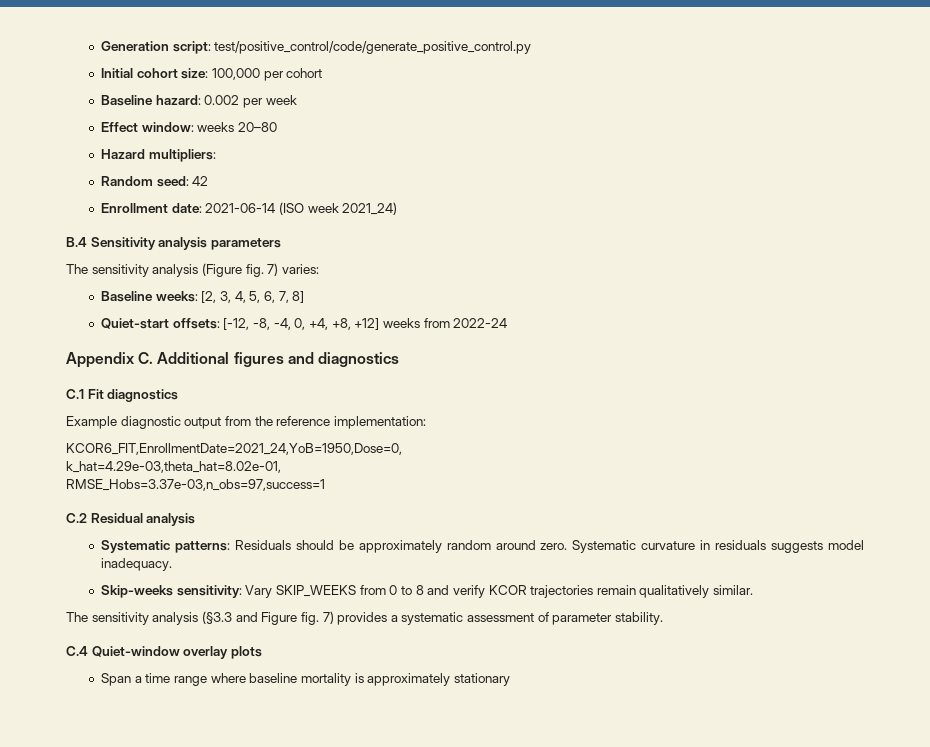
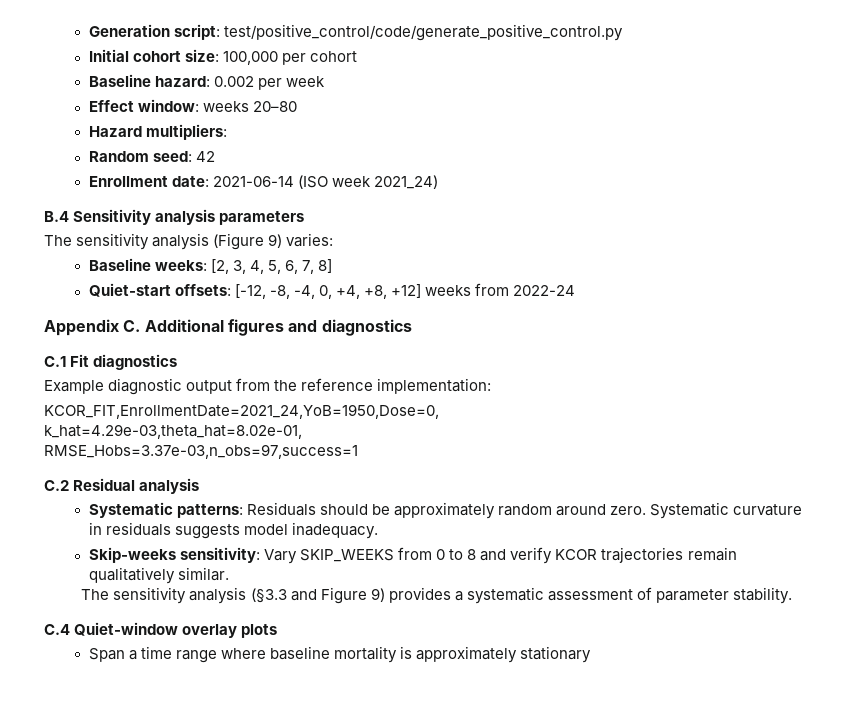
- The sensitivity analysis (Figure fig. 7) varies:
+ The sensitivity analysis (Figure 9) varies:
- KCOR6_FIT,EnrollmentDate=2021_24,YoB=1950,Dose=0,
+ KCOR_FIT,EnrollmentDate=2021_24,YoB=1950,Dose=0,
- The sensitivity analysis (§3.3 and Figure fig. 7) provides a systematic assessment of parameter stability.
+ The sensitivity analysis (§3.3 and Figure 9) provides a systematic assessment of parameter stability.

